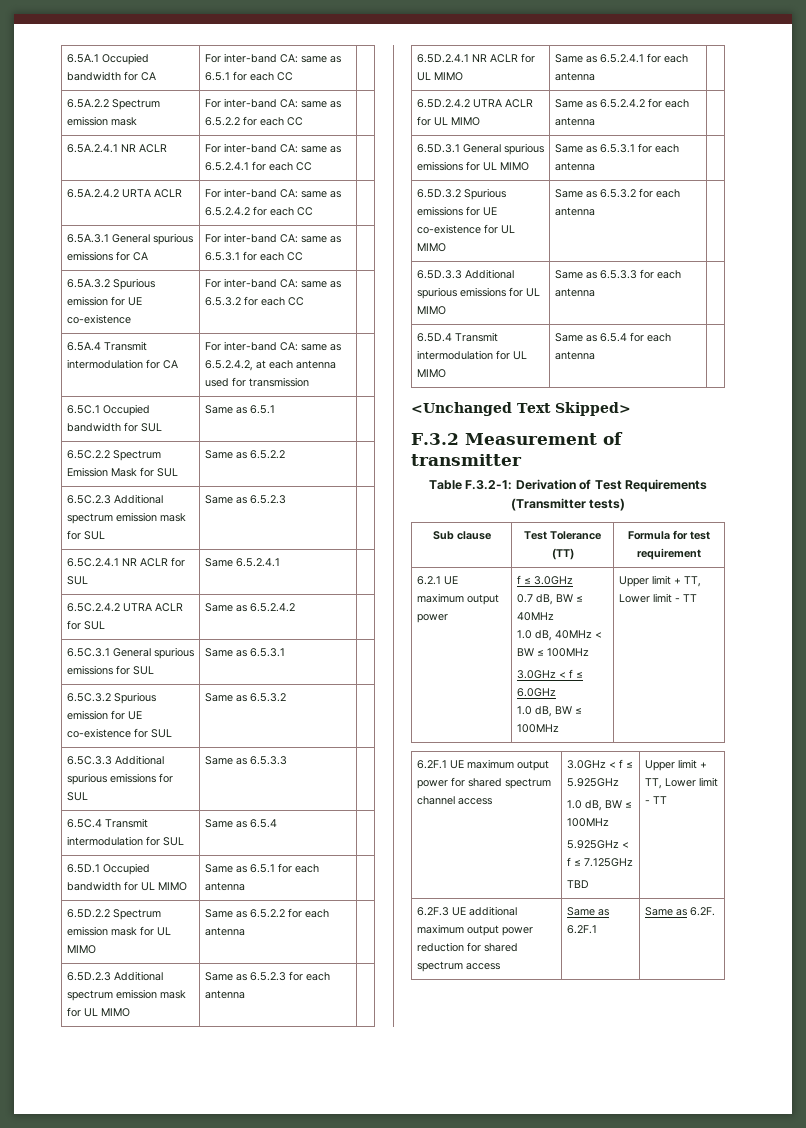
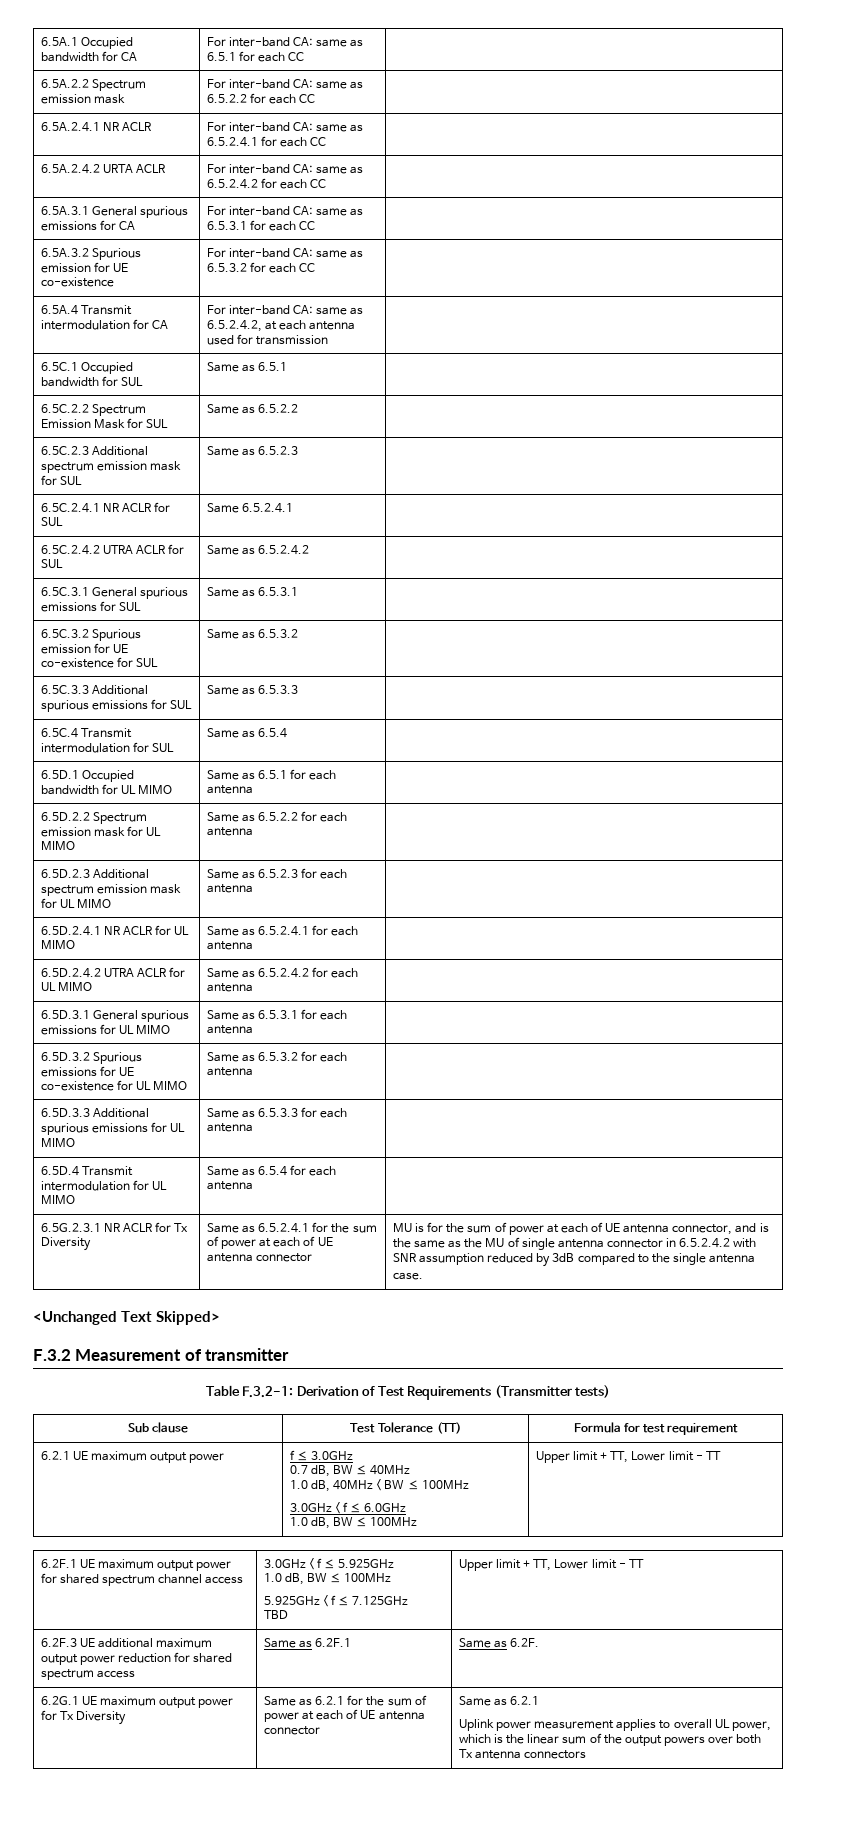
+ 6.5G.2.3.1 NR ACLR for Tx Diversity | Same as 6.5.2.4.1 for the sum of power at each of UE antenna connector | MU is for the sum of power at each of UE antenna connector, and is the same as the MU of single antenna connector in 6.5.2.4.2 with SNR assumption reduced by 3dB compared to the single antenna case.
+ 6.2G.1 UE maximum output power for Tx Diversity | Same as 6.2.1 for the sum of power at each of UE antenna connector | Same as 6.2.1
+ Uplink power measurement applies to overall UL power, which is the linear sum of the output powers over both Tx antenna connectors

